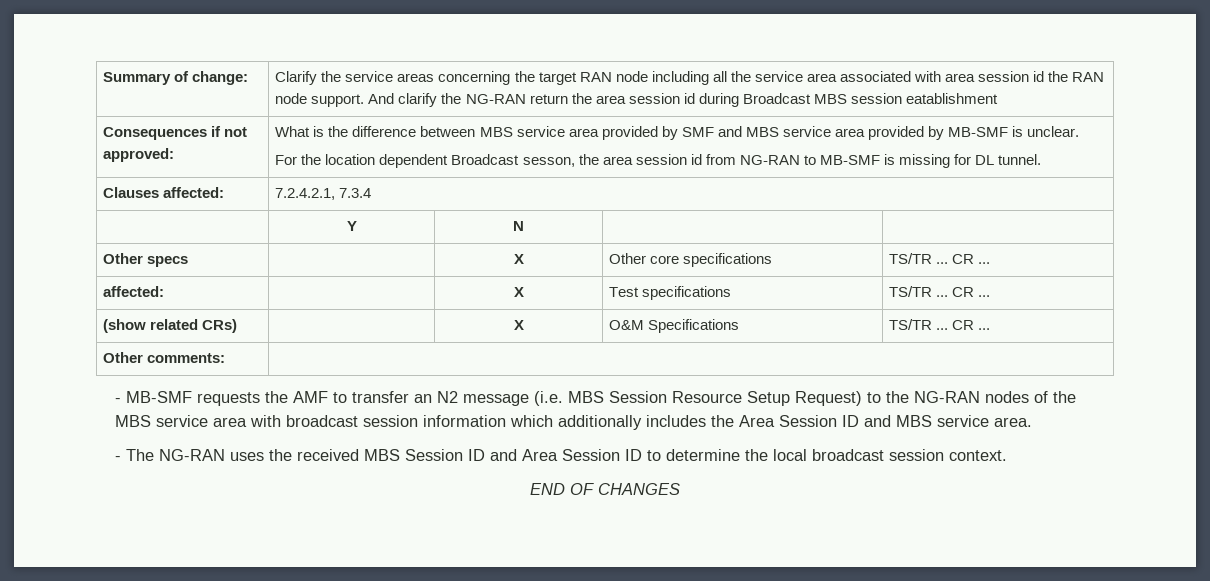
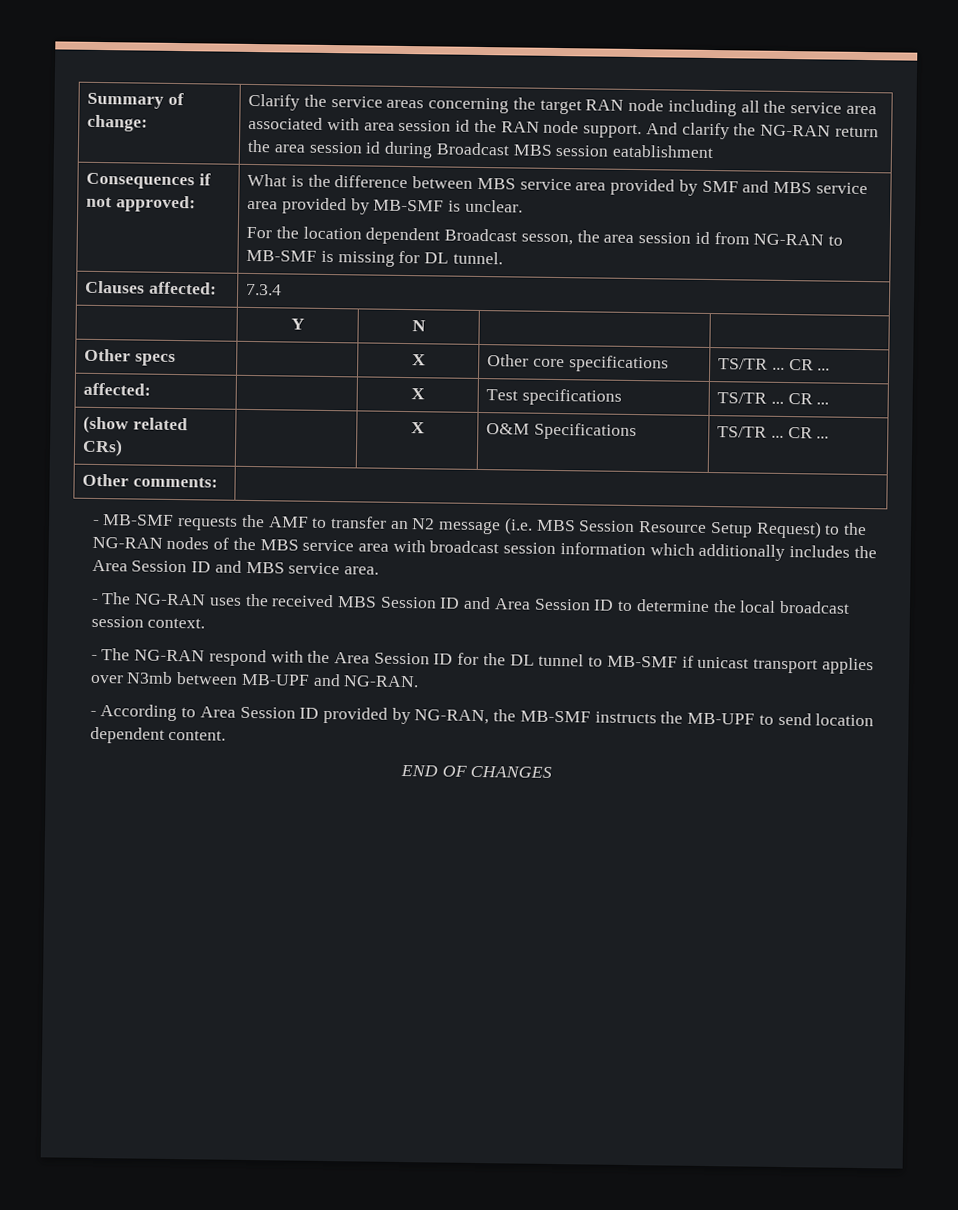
- Clauses affected: | 7.2.4.2.1, 7.3.4
+ Clauses affected: | 7.3.4
+ - The NG-RAN respond with the Area Session ID for the DL tunnel to MB-SMF if unicast transport applies over N3mb between MB-UPF and NG-RAN.
+ - According to Area Session ID provided by NG-RAN, the MB-SMF instructs the MB-UPF to send location dependent content.

